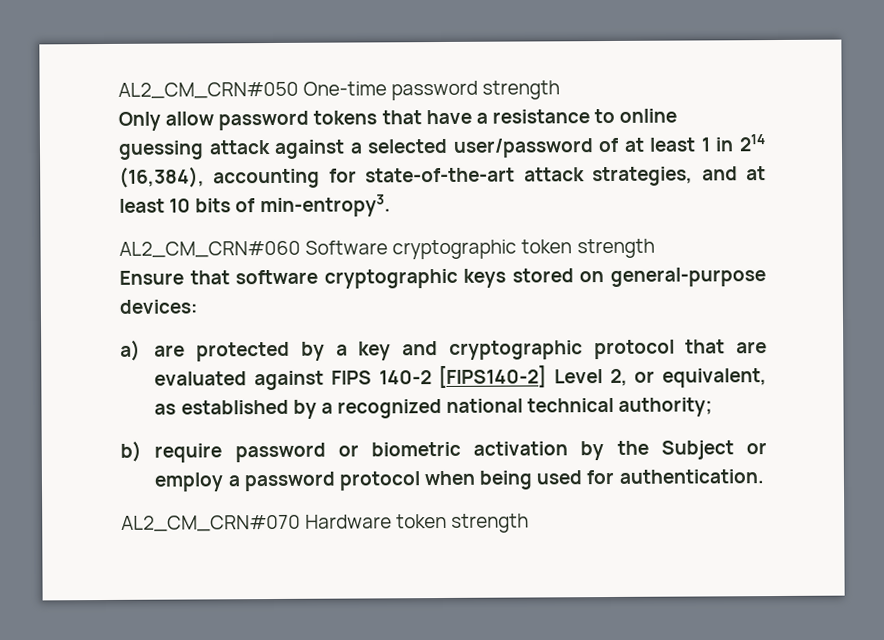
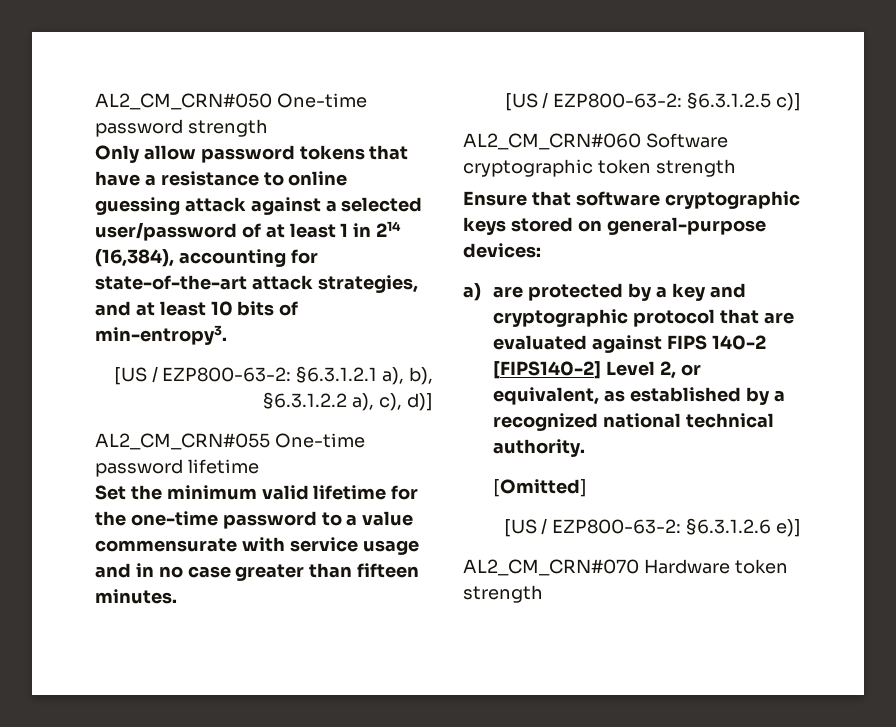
+ [US / EZP800-63-2: §6.3.1.2.1 a), b), §6.3.1.2.2 a), c), d)]
+ AL2_CM_CRN#055 One-time password lifetime
+ Set the minimum valid lifetime for the one-time password to a value commensurate with service usage and in no case greater than fifteen minutes.
+ [US / EZP800-63-2: §6.3.1.2.5 c)]
- a) are protected by a key and cryptographic protocol that are evaluated against FIPS 140-2 [FIPS140-2] Level 2, or equivalent, as established by a recognized national technical authority;
- b) require password or biometric activation by the Subject or employ a password protocol when being used for authentication.
+ a) are protected by a key and cryptographic protocol that are evaluated against FIPS 140-2 [FIPS140-2] Level 2, or equivalent, as established by a recognized national technical authority.
+ [Omitted]
+ [US / EZP800-63-2: §6.3.1.2.6 e)]

